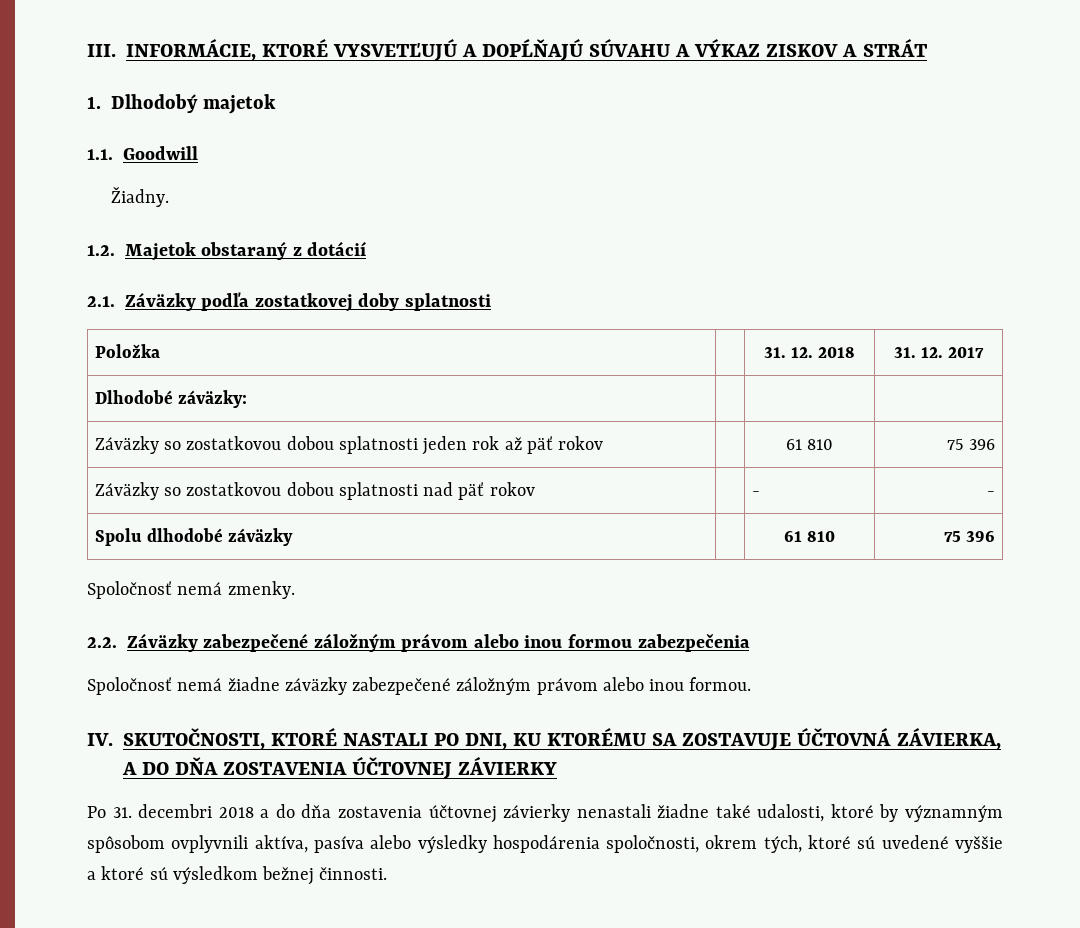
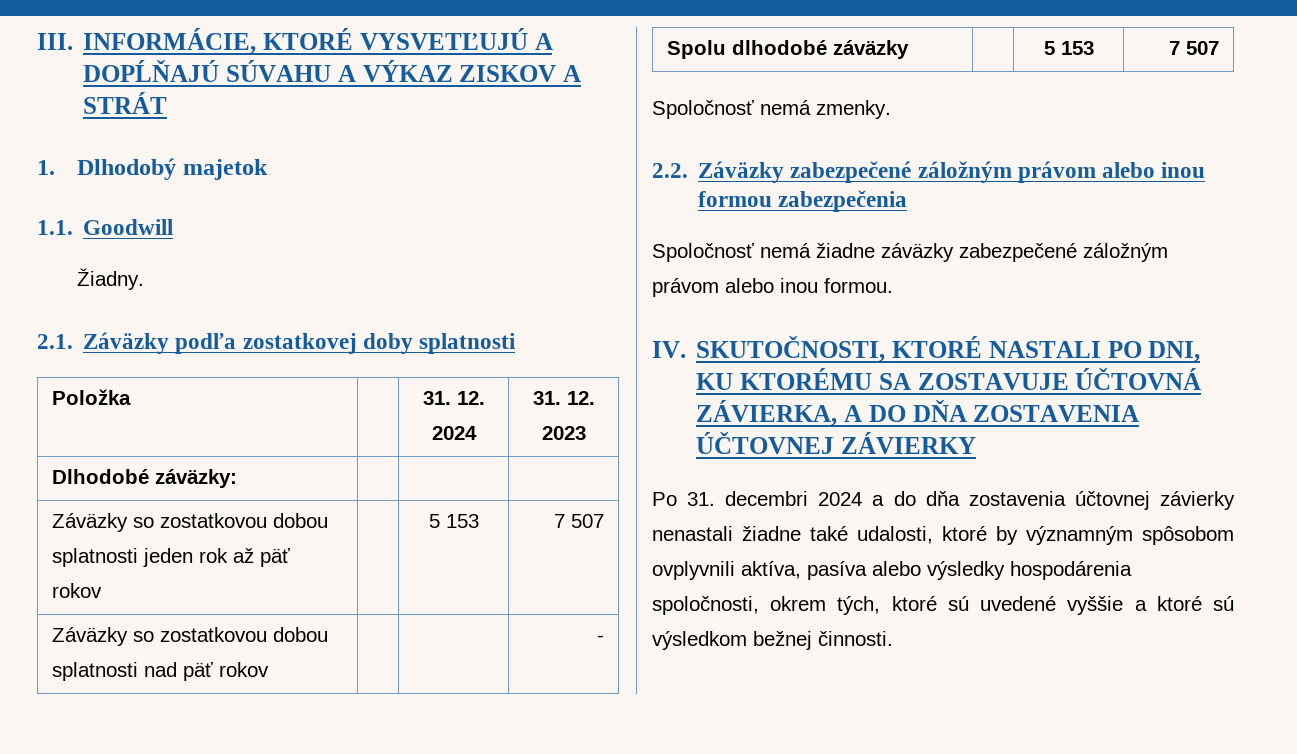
- 1.2. Majetok obstaraný z dotácií
- Položka | | 31. 12. 2018 | 31. 12. 2017
+ Položka | | 31. 12. 2024 | 31. 12. 2023
- Záväzky so zostatkovou dobou splatnosti jeden rok až päť rokov | | 61 810 | 75 396
+ Záväzky so zostatkovou dobou splatnosti jeden rok až päť rokov | | 5 153 | 7 507
- Záväzky so zostatkovou dobou splatnosti nad päť rokov | | - | -
+ Záväzky so zostatkovou dobou splatnosti nad päť rokov | | | -
- Spolu dlhodobé záväzky | | 61 810 | 75 396
+ Spolu dlhodobé záväzky | | 5 153 | 7 507
- Po 31. decembri 2018 a do dňa zostavenia účtovnej závierky nenastali žiadne také udalosti, ktoré by významným spôsobom ovplyvnili aktíva, pasíva alebo výsledky hospodárenia spoločnosti, okrem tých, ktoré sú uvedené vyššie a ktoré sú výsledkom bežnej činnosti.
+ Po 31. decembri 2024 a do dňa zostavenia účtovnej závierky nenastali žiadne také udalosti, ktoré by významným spôsobom ovplyvnili aktíva, pasíva alebo výsledky hospodárenia spoločnosti, okrem tých, ktoré sú uvedené vyššie a ktoré sú výsledkom bežnej činnosti.

